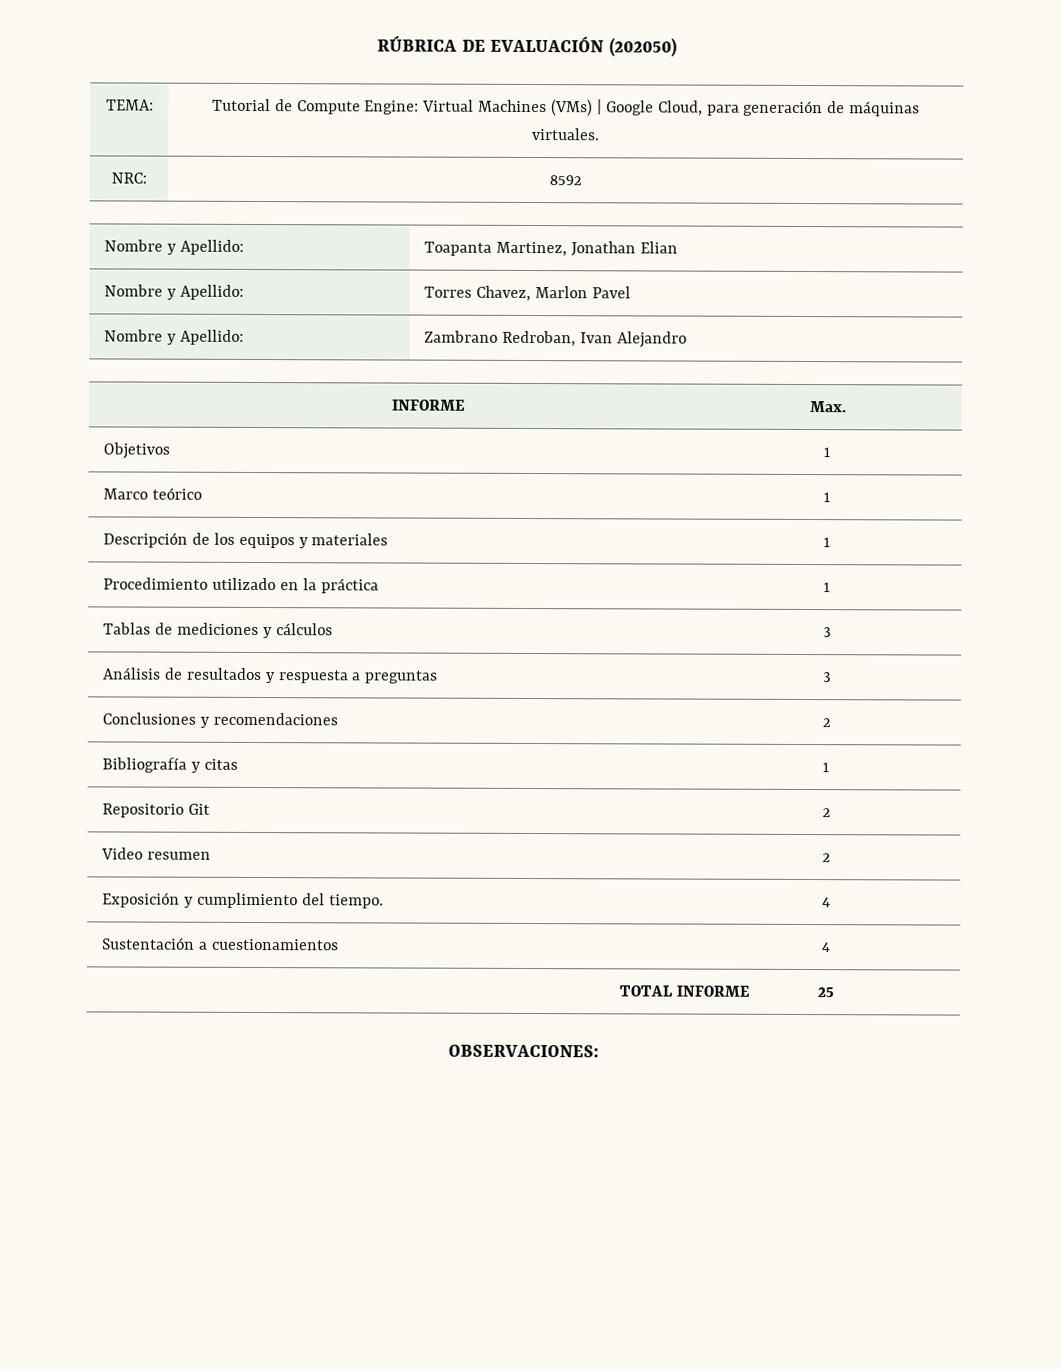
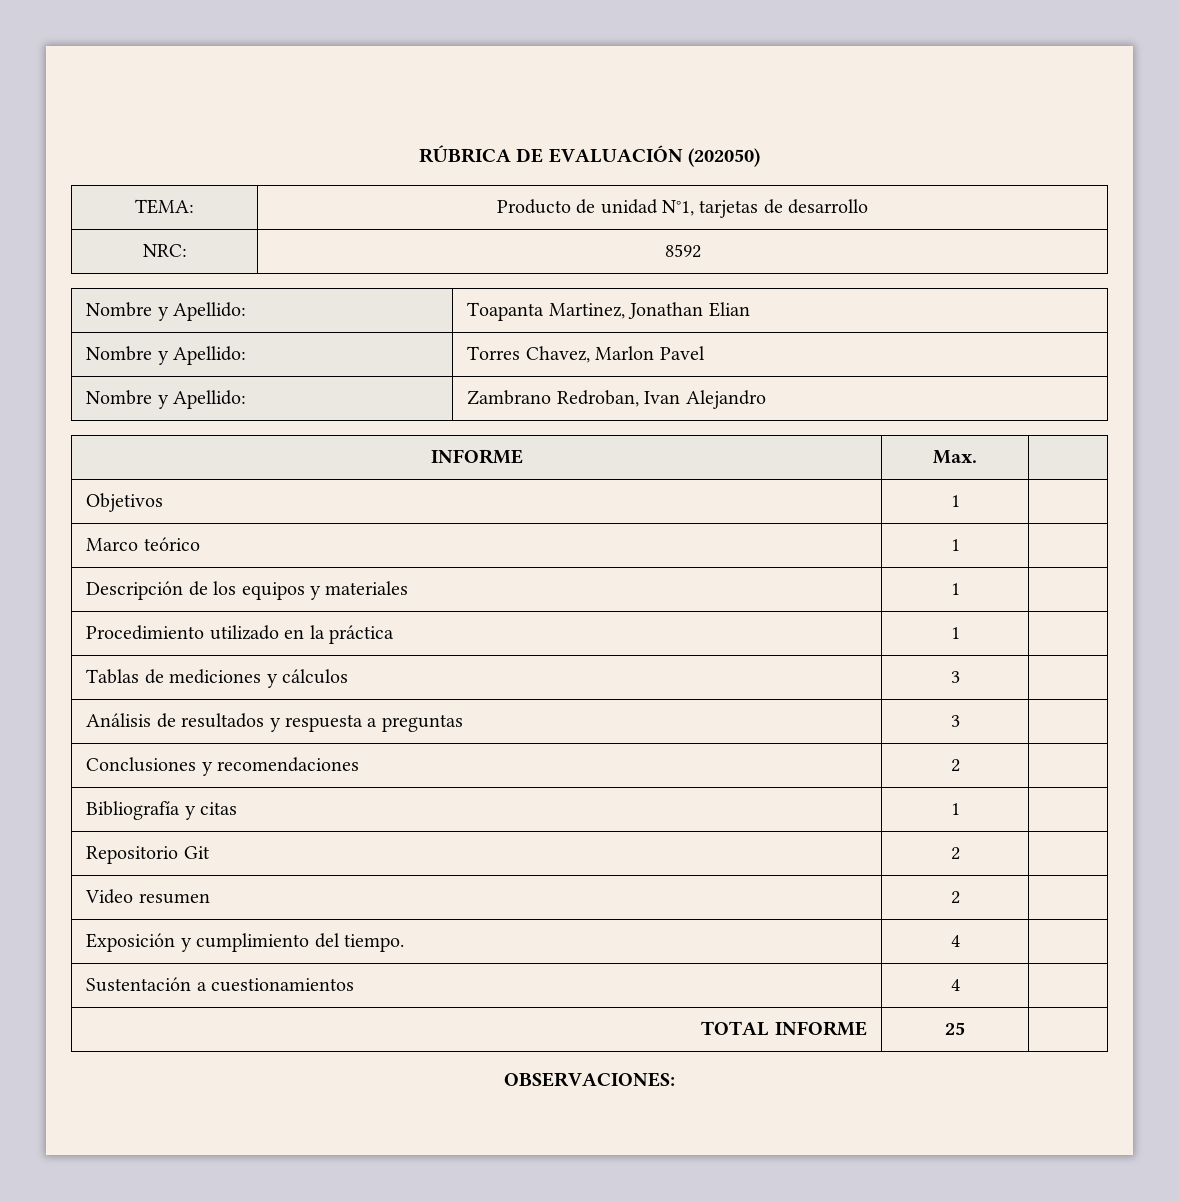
- TEMA: | Tutorial de Compute Engine: Virtual Machines (VMs) | Google Cloud, para generación de máquinas virtuales.
+ TEMA: | Producto de unidad N°1, tarjetas de desarrollo

